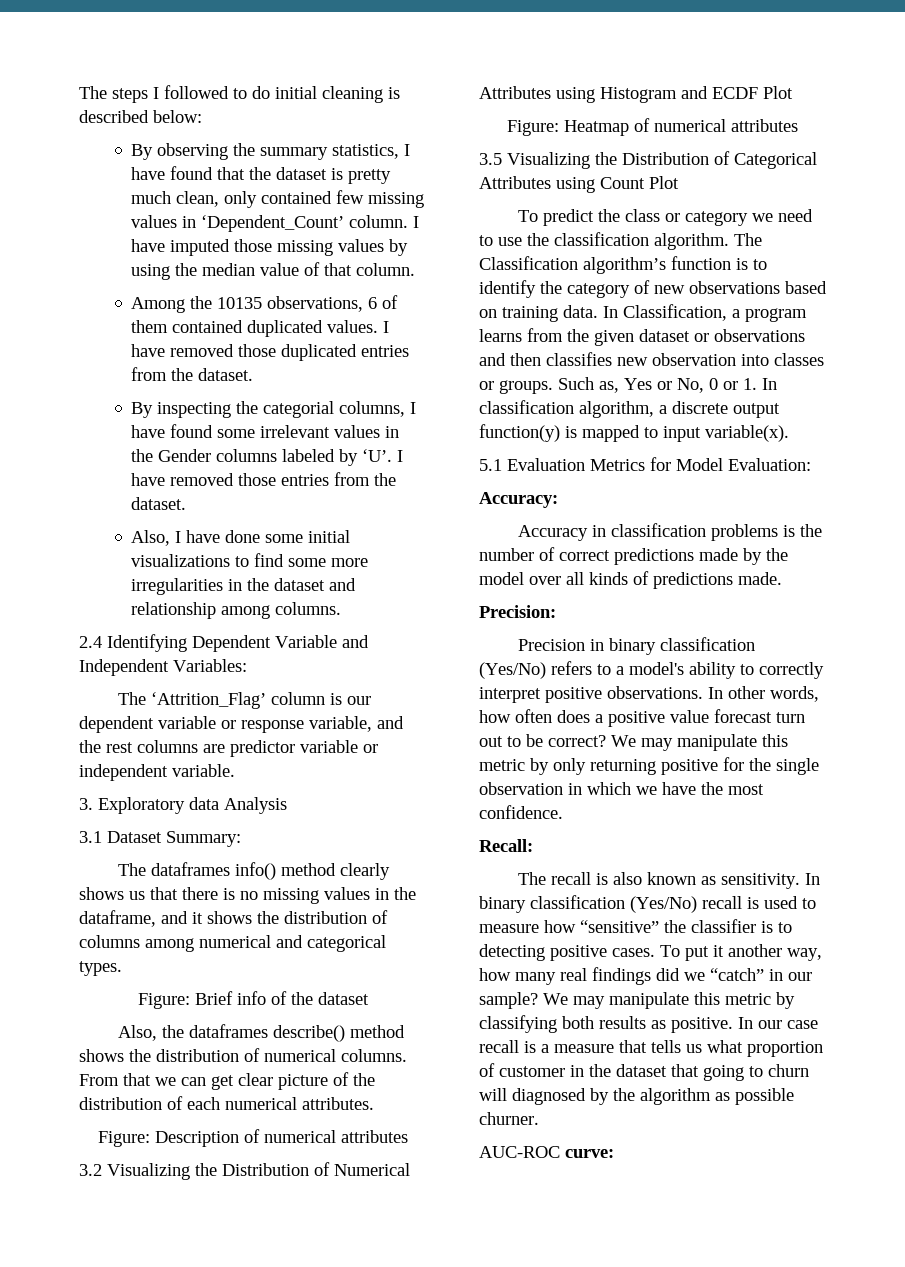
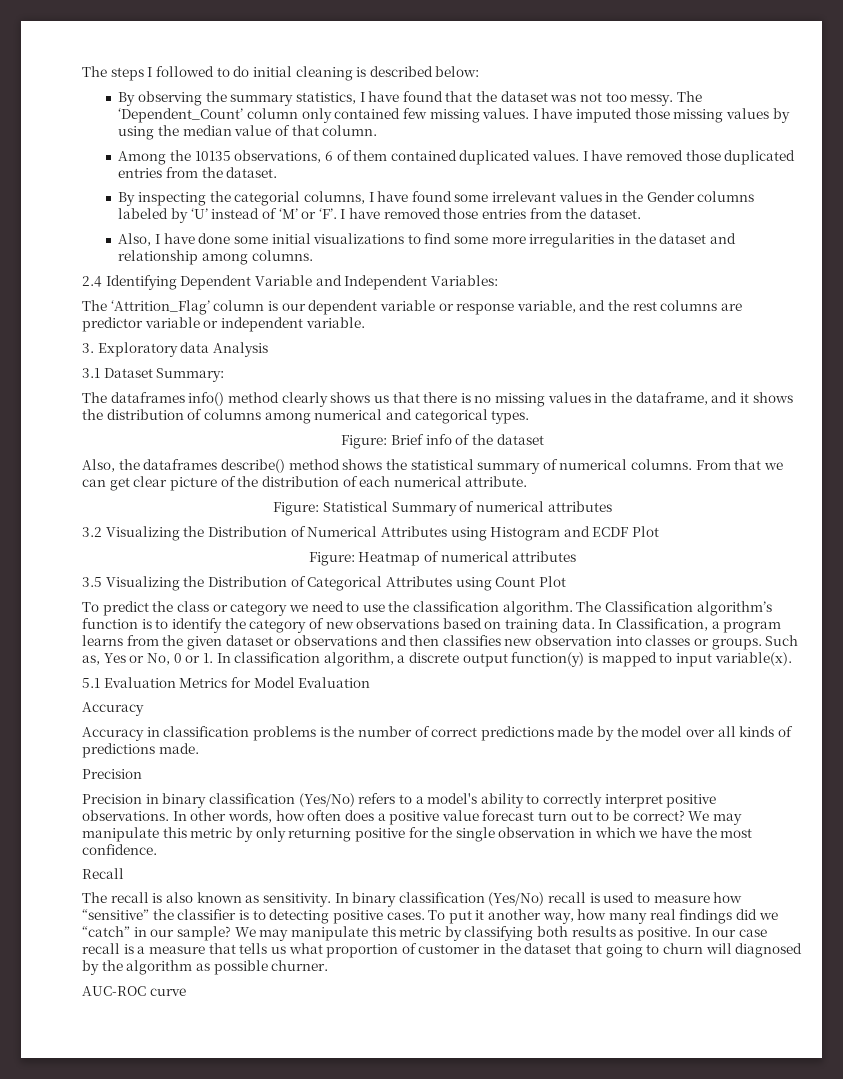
- By observing the summary statistics, I have found that the dataset is pretty much clean, only contained few missing values in ‘Dependent_Count’ column.
+ By observing the summary statistics, I have found that the dataset was not too messy. The ‘Dependent_Count’ column only contained few missing values.
- By inspecting the categorial columns, I have found some irrelevant values in the Gender columns labeled by ‘U’. I have removed those entries from the dataset.
+ By inspecting the categorial columns, I have found some irrelevant values in the Gender columns labeled by ‘U’ instead of ‘M’ or ‘F’. I have removed those entries from the dataset.
- Also, the dataframes describe() method shows the distribution of numerical columns.
+ Also, the dataframes describe() method shows the statistical summary of numerical columns.
- From that we can get clear picture of the distribution of each numerical attributes.
- Figure: Description of numerical attributes
+ From that we can get clear picture of the distribution of each numerical attribute.
+ Figure: Statistical Summary of numerical attributes
- 5.1 Evaluation Metrics for Model Evaluation:
- Accuracy:
+ 5.1 Evaluation Metrics for Model Evaluation
+ Accuracy
  Accuracy in classification problems is the number of correct predictions made by the model over all kinds of predictions made.
- Precision:
+ Precision
- Recall:
+ Recall
- AUC-ROC curve:
+ AUC-ROC curve

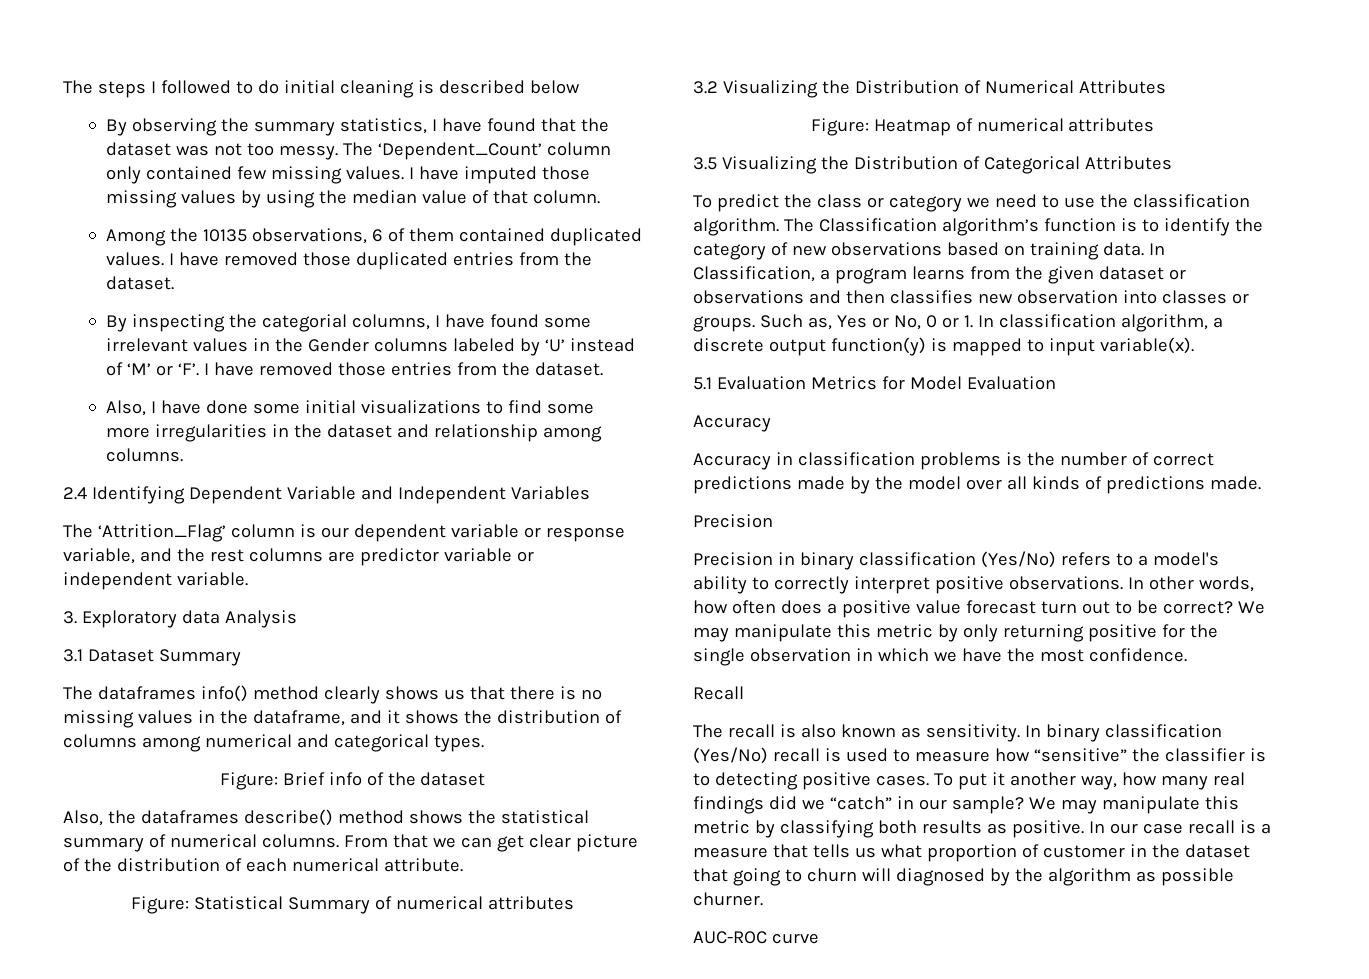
- The steps I followed to do initial cleaning is described below:
+ The steps I followed to do initial cleaning is described below
- 2.4 Identifying Dependent Variable and Independent Variables:
+ 2.4 Identifying Dependent Variable and Independent Variables
- 3.1 Dataset Summary:
+ 3.1 Dataset Summary
- 3.2 Visualizing the Distribution of Numerical Attributes using Histogram and ECDF Plot
+ 3.2 Visualizing the Distribution of Numerical Attributes
- 3.5 Visualizing the Distribution of Categorical Attributes using Count Plot
+ 3.5 Visualizing the Distribution of Categorical Attributes

